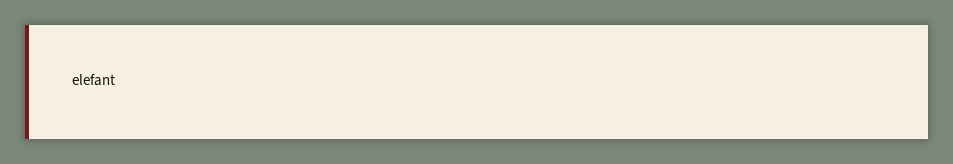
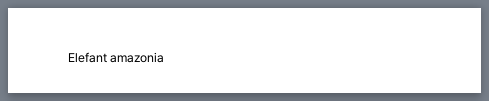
- elefant
+ Elefant amazonia

